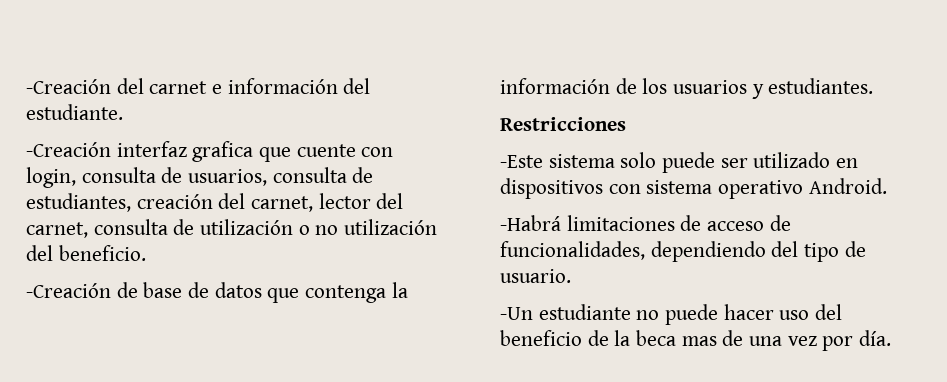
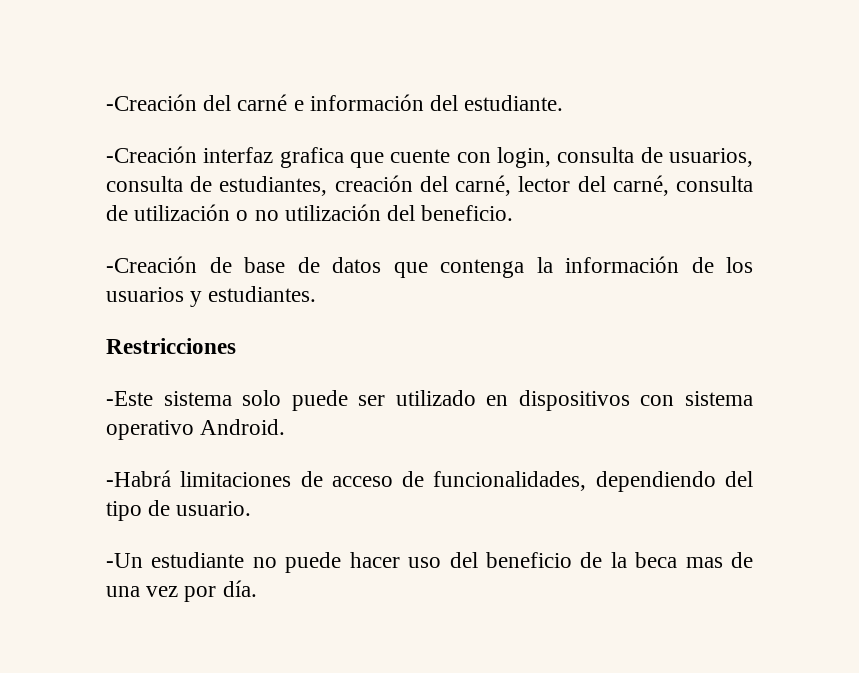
- -Creación del carnet e información del estudiante.
+ -Creación del carné e información del estudiante.
- -Creación interfaz grafica que cuente con login, consulta de usuarios, consulta de estudiantes, creación del carnet, lector del carnet, consulta de utilización o no utilización del beneficio.
+ -Creación interfaz grafica que cuente con login, consulta de usuarios, consulta de estudiantes, creación del carné, lector del carné, consulta de utilización o no utilización del beneficio.

